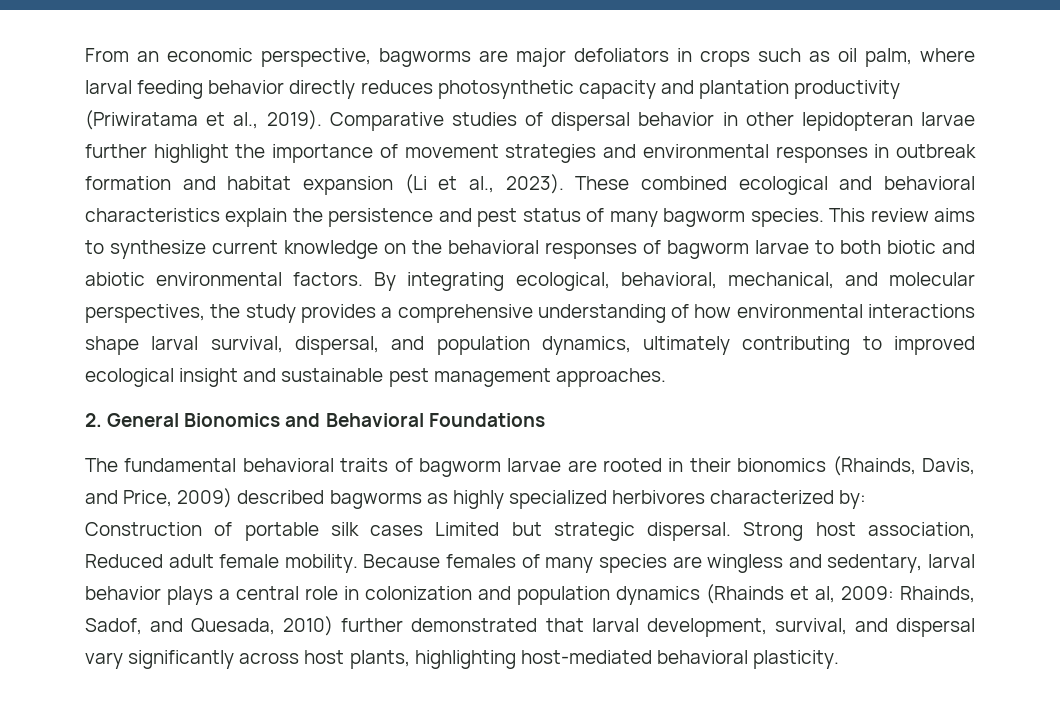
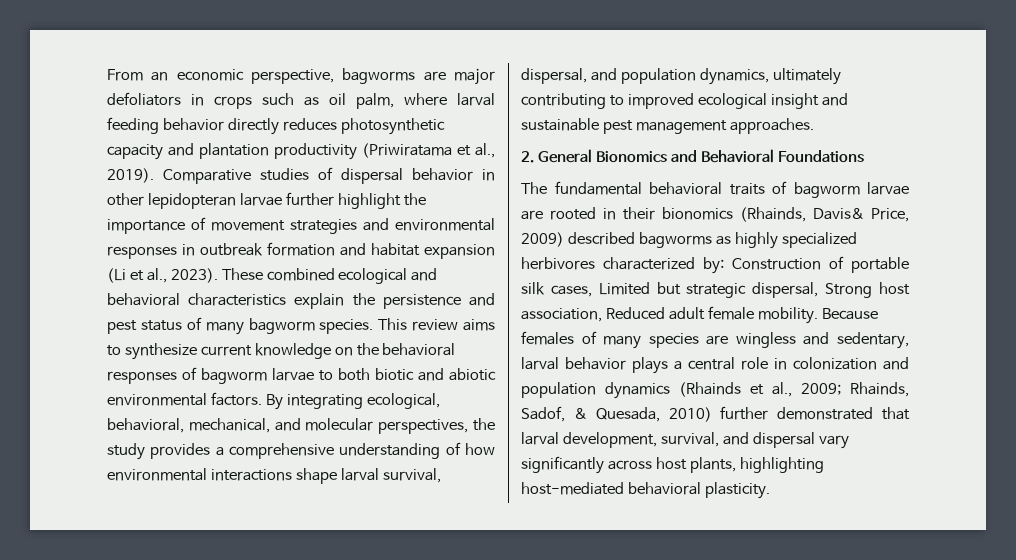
- The fundamental behavioral traits of bagworm larvae are rooted in their bionomics (Rhainds, Davis, and Price, 2009) described bagworms as highly specialized herbivores characterized by: Construction of portable silk cases Limited but strategic dispersal. Strong host association, Reduced adult female mobility.
+ The fundamental behavioral traits of bagworm larvae are rooted in their bionomics (Rhainds, Davis& Price, 2009) described bagworms as highly specialized herbivores characterized by: Construction of portable silk cases, Limited but strategic dispersal, Strong host association, Reduced adult female mobility.
- Because females of many species are wingless and sedentary, larval behavior plays a central role in colonization and population dynamics (Rhainds et al, 2009: Rhainds, Sadof, and Quesada, 2010) further demonstrated that larval development, survival, and dispersal vary significantly across host plants, highlighting host-mediated behavioral plasticity.
+ Because females of many species are wingless and sedentary, larval behavior plays a central role in colonization and population dynamics (Rhainds et al., 2009; Rhainds, Sadof, & Quesada, 2010) further demonstrated that larval development, survival, and dispersal vary significantly across host plants, highlighting host-mediated behavioral plasticity.

